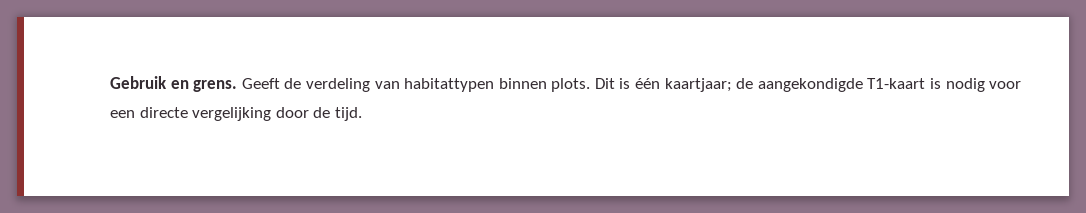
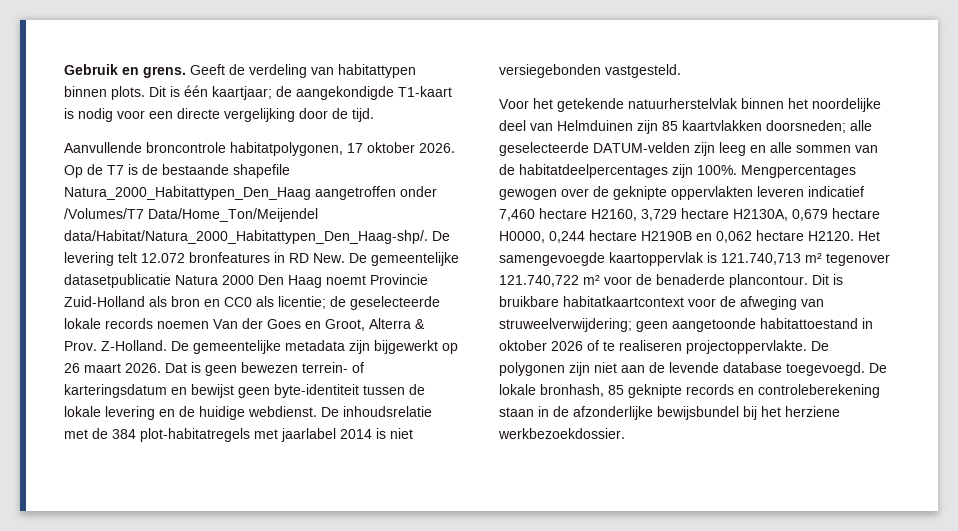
+ Aanvullende broncontrole habitatpolygonen, 17 oktober 2026. Op de T7 is de bestaande shapefile Natura_2000_Habitattypen_Den_Haag aangetroffen onder /Volumes/T7 Data/Home_Ton/Meijendel data/Habitat/Natura_2000_Habitattypen_Den_Haag-shp/. De levering telt 12.072 bronfeatures in RD New. De gemeentelijke datasetpublicatie Natura 2000 Den Haag noemt Provincie Zuid-Holland als bron en CC0 als licentie; de geselecteerde lokale records noemen Van der Goes en Groot, Alterra & Prov. Z-Holland. De gemeentelijke metadata zijn bijgewerkt op 26 maart 2026. Dat is geen bewezen terrein- of karteringsdatum en bewijst geen byte-identiteit tussen de lokale levering en de huidige webdienst. De inhoudsrelatie met de 384 plot-habitatregels met jaarlabel 2014 is niet versiegebonden vastgesteld.
+ Voor het getekende natuurherstelvlak binnen het noordelijke deel van Helmduinen zijn 85 kaartvlakken doorsneden; alle geselecteerde DATUM-velden zijn leeg en alle sommen van de habitatdeelpercentages zijn 100%. Mengpercentages gewogen over de geknipte oppervlakten leveren indicatief 7,460 hectare H2160, 3,729 hectare H2130A, 0,679 hectare H0000, 0,244 hectare H2190B en 0,062 hectare H2120. Het samengevoegde kaartoppervlak is 121.740,713 m² tegenover 121.740,722 m² voor de benaderde plancontour. Dit is bruikbare habitatkaartcontext voor de afweging van struweelverwijdering; geen aangetoonde habitattoestand in oktober 2026 of te realiseren projectoppervlakte. De polygonen zijn niet aan de levende database toegevoegd. De lokale bronhash, 85 geknipte records en controleberekening staan in de afzonderlijke bewijsbundel bij het herziene werkbezoekdossier.

